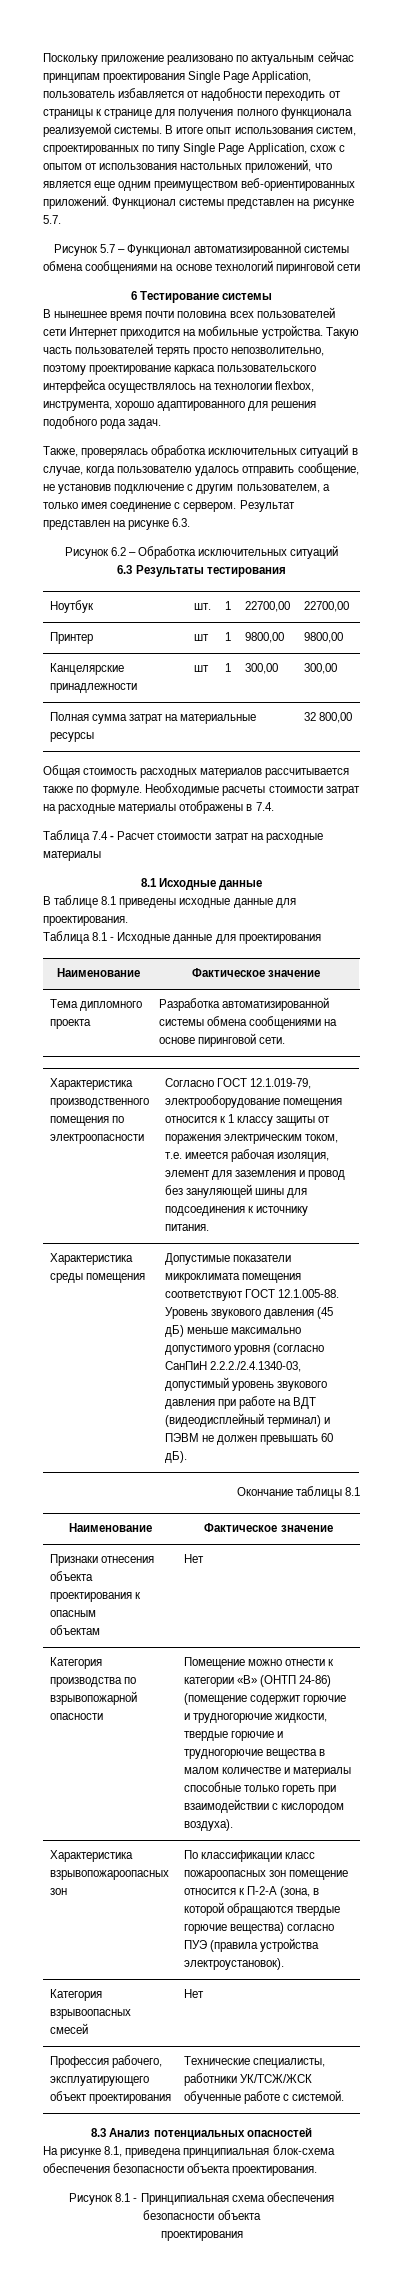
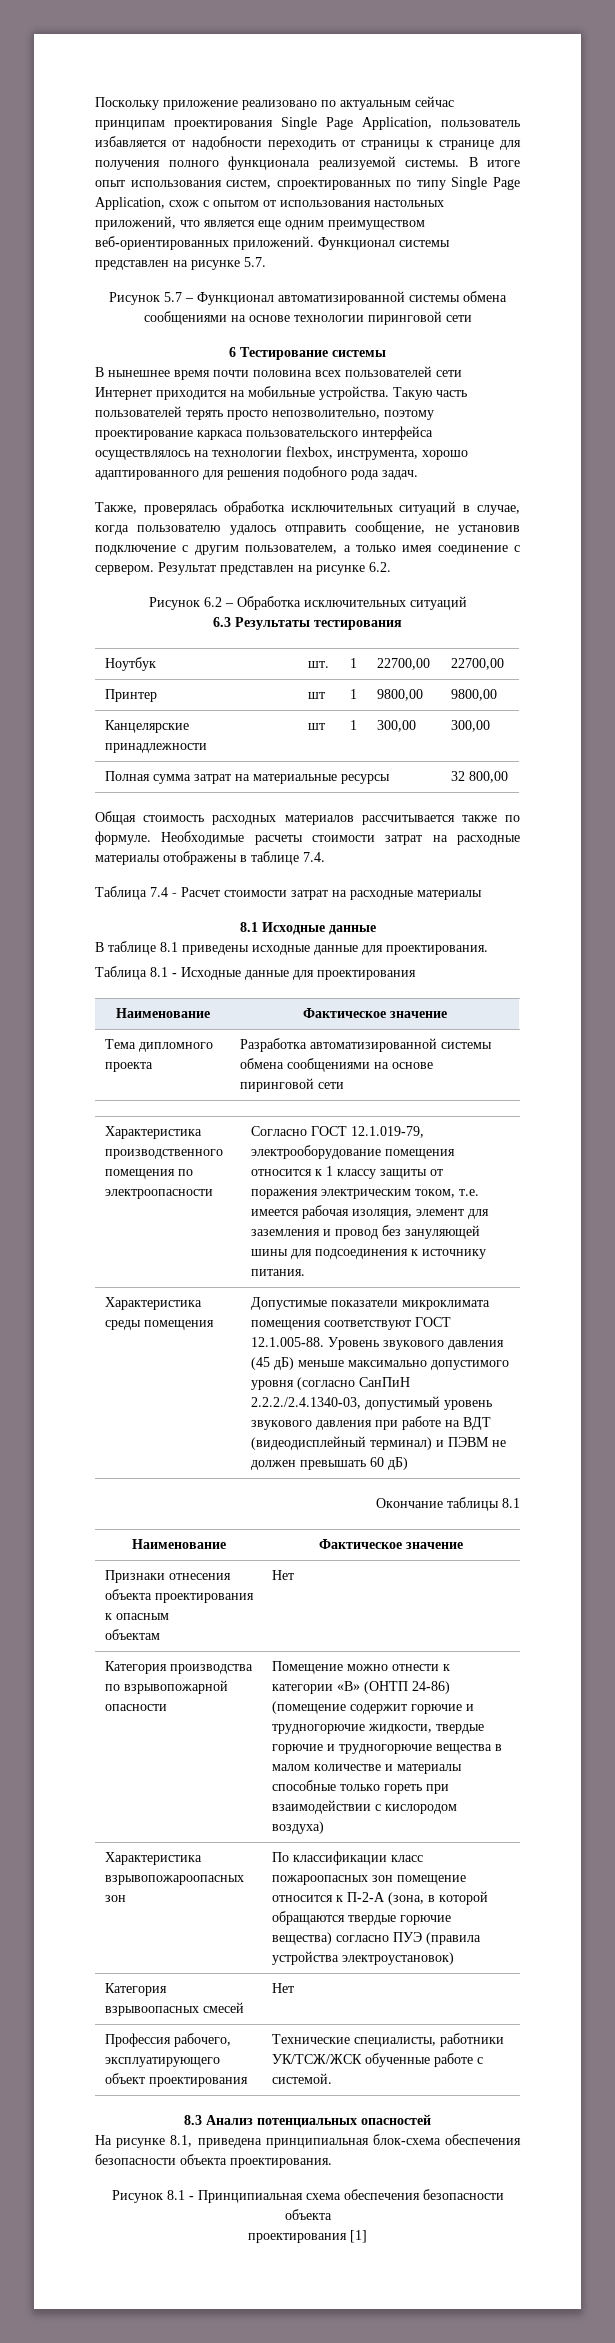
- Рисунок 5.7 – Функционал автоматизированной системы обмена сообщениями на основе технологий пиринговой сети
+ Рисунок 5.7 – Функционал автоматизированной системы обмена сообщениями на основе технологии пиринговой сети
- Результат представлен на рисунке 6.3.
+ Результат представлен на рисунке 6.2.
- Необходимые расчеты стоимости затрат на расходные материалы отображены в 7.4.
+ Необходимые расчеты стоимости затрат на расходные материалы отображены в таблице 7.4.
- Тема дипломного проекта | Разработка автоматизированной системы обмена сообщениями на основе пиринговой сети.
+ Тема дипломного проекта | Разработка автоматизированной системы обмена сообщениями на основе пиринговой сети
- Характеристика среды помещения | Допустимые показатели микроклимата помещения соответствуют ГОСТ 12.1.005-88. Уровень звукового давления (45 дБ) меньше максимально допустимого уровня (согласно СанПиН 2.2.2./2.4.1340-03, допустимый уровень звукового давления при работе на ВДТ (видеодисплейный терминал) и ПЭВМ не должен превышать 60 дБ).
+ Характеристика среды помещения | Допустимые показатели микроклимата помещения соответствуют ГОСТ 12.1.005-88. Уровень звукового давления (45 дБ) меньше максимально допустимого уровня (согласно СанПиН 2.2.2./2.4.1340-03, допустимый уровень звукового давления при работе на ВДТ (видеодисплейный терминал) и ПЭВМ не должен превышать 60 дБ)
- Категория производства по взрывопожарной опасности | Помещение можно отнести к категории «В» (ОНТП 24-86) (помещение содержит горючие и трудногорючие жидкости, твердые горючие и трудногорючие вещества в малом количестве и материалы способные только гореть при взаимодействии с кислородом воздуха).
+ Категория производства по взрывопожарной опасности | Помещение можно отнести к категории «В» (ОНТП 24-86) (помещение содержит горючие и трудногорючие жидкости, твердые горючие и трудногорючие вещества в малом количестве и материалы способные только гореть при взаимодействии с кислородом воздуха)
- Характеристика взрывопожароопасных зон | По классификации класс пожароопасных зон помещение относится к П-2-А (зона, в которой обращаются твердые горючие вещества) согласно ПУЭ (правила устройства электроустановок).
+ Характеристика взрывопожароопасных зон | По классификации класс пожароопасных зон помещение относится к П-2-А (зона, в которой обращаются твердые горючие вещества) согласно ПУЭ (правила устройства электроустановок)
  Рисунок 8.1 - Принципиальная схема обеспечения безопасности объекта
- проектирования
+ проектирования [1]

